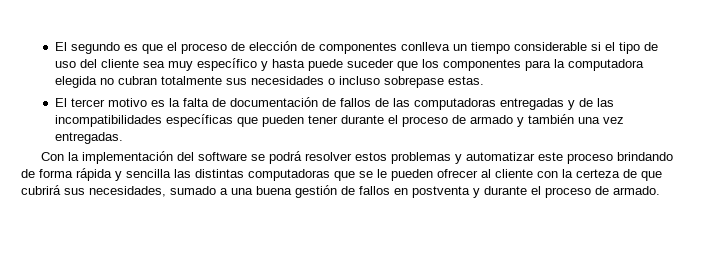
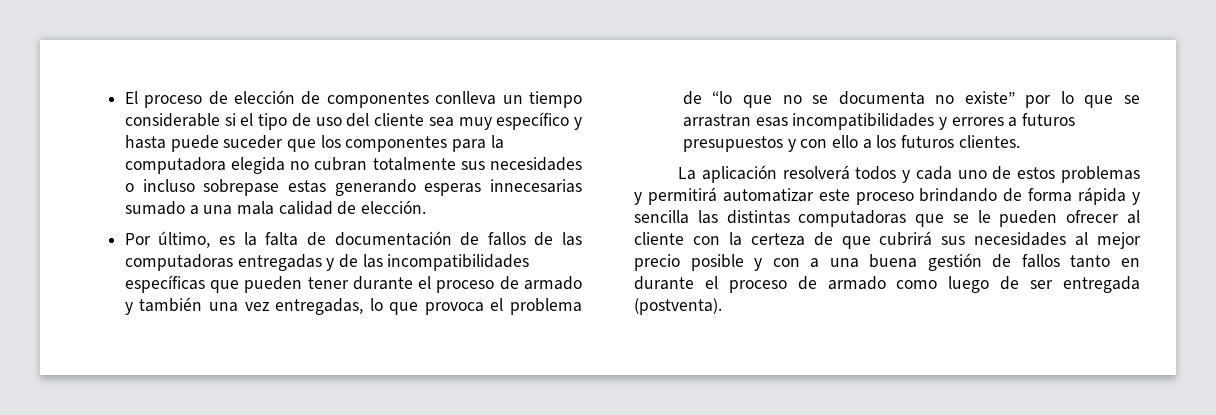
- El segundo es que el proceso de elección de componentes conlleva un tiempo considerable si el tipo de uso del cliente sea muy específico y hasta puede suceder que los componentes para la computadora elegida no cubran totalmente sus necesidades o incluso sobrepase estas.
- El tercer motivo es la falta de documentación de fallos de las computadoras entregadas y de las incompatibilidades específicas que pueden tener durante el proceso de armado y también una vez entregadas.
- Con la implementación del software se podrá resolver estos problemas y automatizar este proceso brindando de forma rápida y sencilla las distintas computadoras que se le pueden ofrecer al cliente con la certeza de que cubrirá sus necesidades, sumado a una buena gestión de fallos en postventa y durante el proceso de armado.
+ El proceso de elección de componentes conlleva un tiempo considerable si el tipo de uso del cliente sea muy específico y hasta puede suceder que los componentes para la computadora elegida no cubran totalmente sus necesidades o incluso sobrepase estas generando esperas innecesarias sumado a una mala calidad de elección.
+ Por último, es la falta de documentación de fallos de las computadoras entregadas y de las incompatibilidades específicas que pueden tener durante el proceso de armado y también una vez entregadas, lo que provoca el problema de “lo que no se documenta no existe” por lo que se arrastran esas incompatibilidades y errores a futuros presupuestos y con ello a los futuros clientes.
+ La aplicación resolverá todos y cada uno de estos problemas y permitirá automatizar este proceso brindando de forma rápida y sencilla las distintas computadoras que se le pueden ofrecer al cliente con la certeza de que cubrirá sus necesidades al mejor precio posible y con a una buena gestión de fallos tanto en durante el proceso de armado como luego de ser entregada (postventa).

